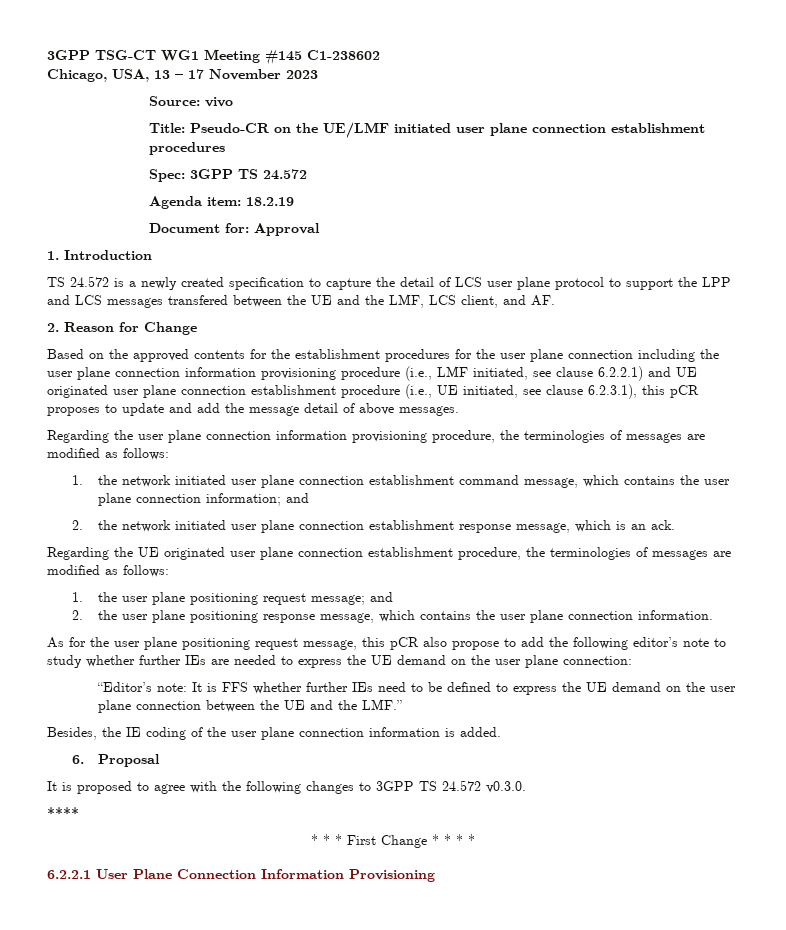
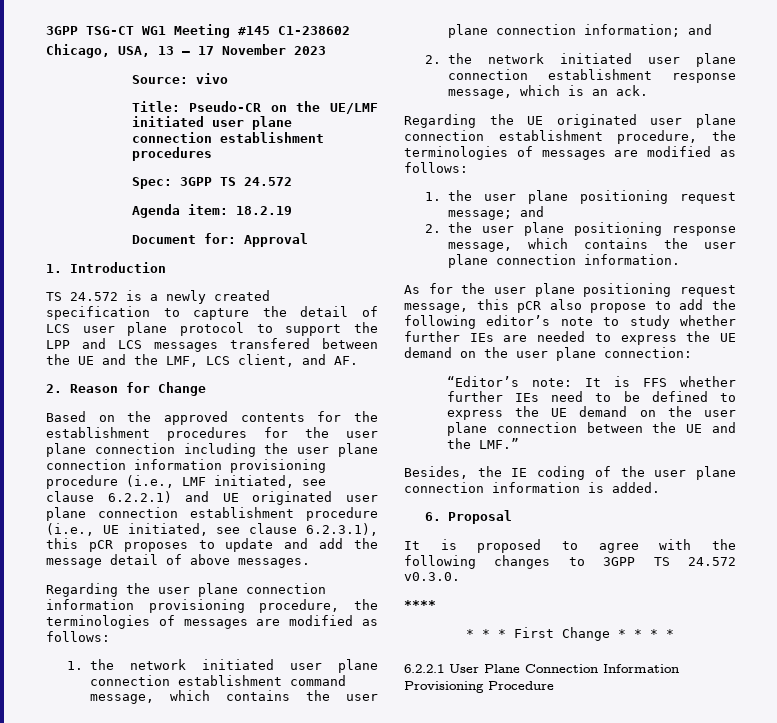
- 6.2.2.1 User Plane Connection Information Provisioning
+ 6.2.2.1 User Plane Connection Information Provisioning Procedure

